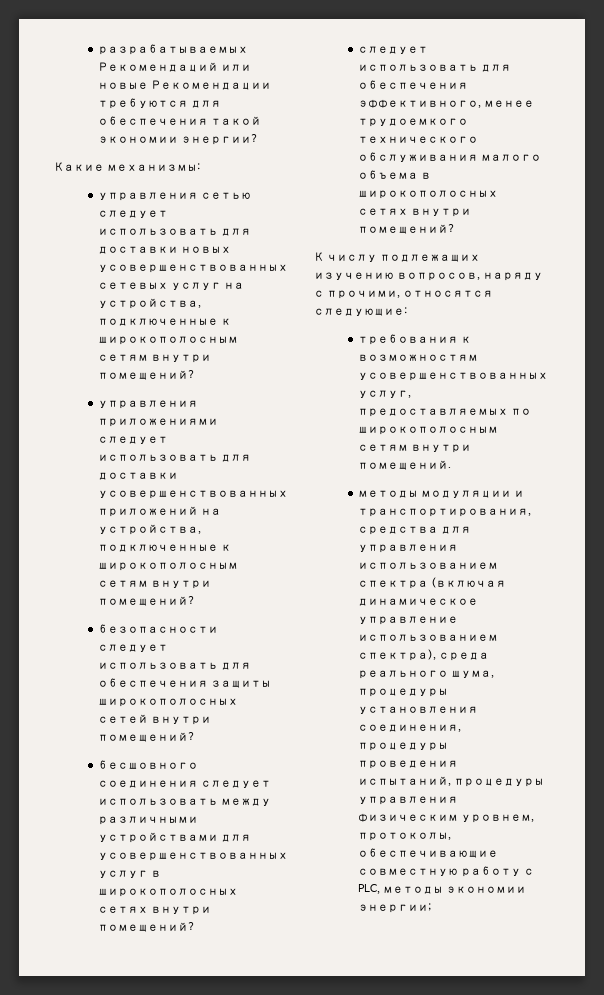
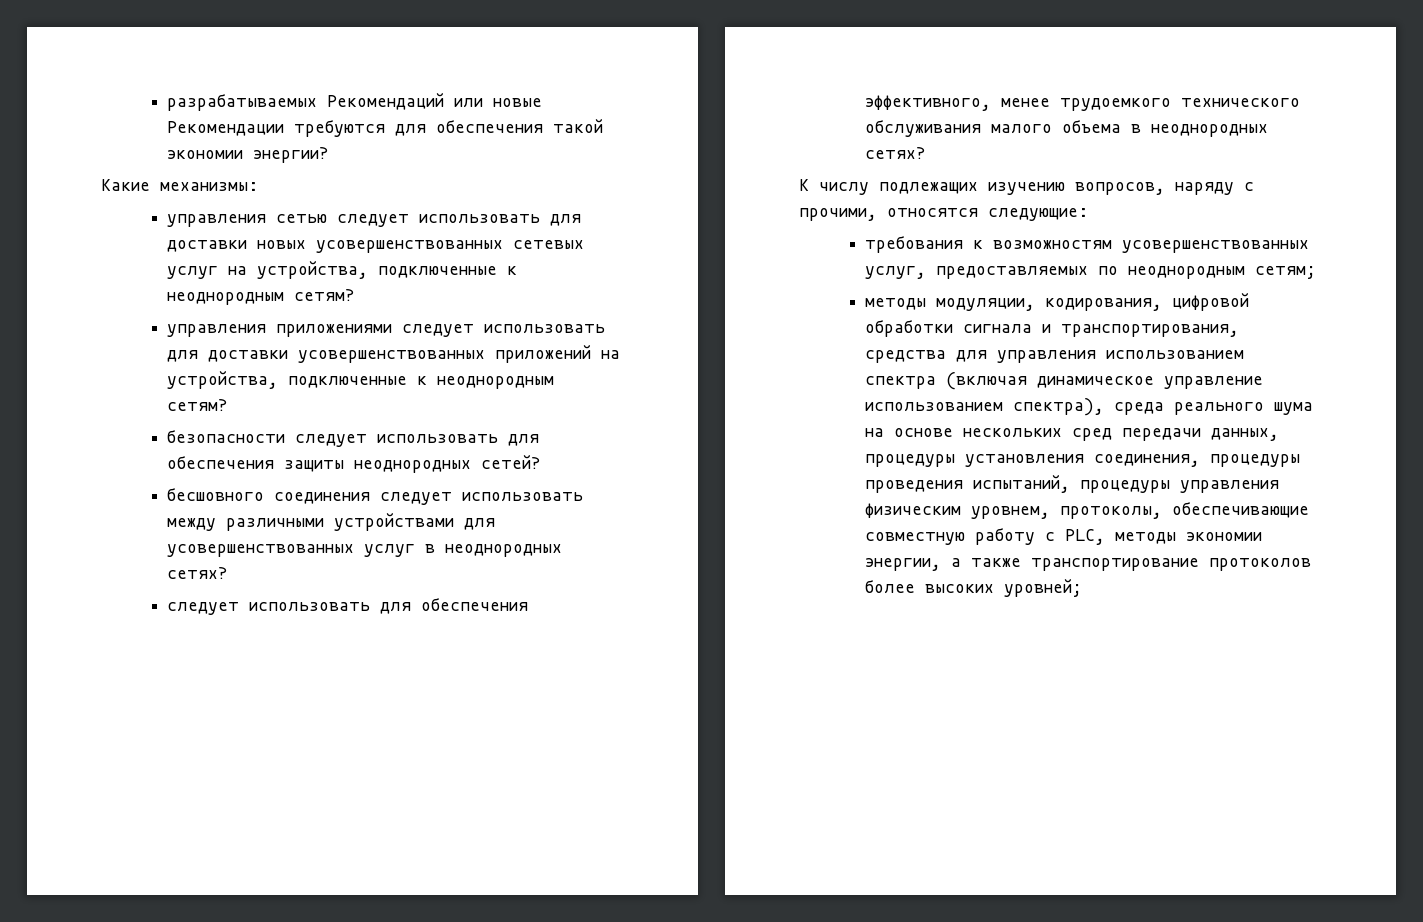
- управления сетью следует использовать для доставки новых усовершенствованных сетевых услуг на устройства, подключенные к широкополосным сетям внутри помещений?
+ управления сетью следует использовать для доставки новых усовершенствованных сетевых услуг на устройства, подключенные к неоднородным сетям?
- управления приложениями следует использовать для доставки усовершенствованных приложений на устройства, подключенные к широкополосным сетям внутри помещений?
+ управления приложениями следует использовать для доставки усовершенствованных приложений на устройства, подключенные к неоднородным сетям?
- безопасности следует использовать для обеспечения защиты широкополосных сетей внутри помещений?
+ безопасности следует использовать для обеспечения защиты неоднородных сетей?
- бесшовного соединения следует использовать между различными устройствами для усовершенствованных услуг в широкополосных сетях внутри помещений?
+ бесшовного соединения следует использовать между различными устройствами для усовершенствованных услуг в неоднородных сетях?
- следует использовать для обеспечения эффективного, менее трудоемкого технического обслуживания малого объема в широкополосных сетях внутри помещений?
+ следует использовать для обеспечения эффективного, менее трудоемкого технического обслуживания малого объема в неоднородных сетях?
- требования к возможностям усовершенствованных услуг, предоставляемых по широкополосным сетям внутри помещений.
- методы модуляции и транспортирования, средства для управления использованием спектра (включая динамическое управление использованием спектра), среда реального шума, процедуры установления соединения, процедуры проведения испытаний, процедуры управления физическим уровнем, протоколы, обеспечивающие совместную работу с PLC, методы экономии энергии;
+ требования к возможностям усовершенствованных услуг, предоставляемых по неоднородным сетям;
+ методы модуляции, кодирования, цифровой обработки сигнала и транспортирования, средства для управления использованием спектра (включая динамическое управление использованием спектра), среда реального шума на основе нескольких сред передачи данных, процедуры установления соединения, процедуры проведения испытаний, процедуры управления физическим уровнем, протоколы, обеспечивающие совместную работу с PLC, методы экономии энергии, а также транспортирование протоколов более высоких уровней;

